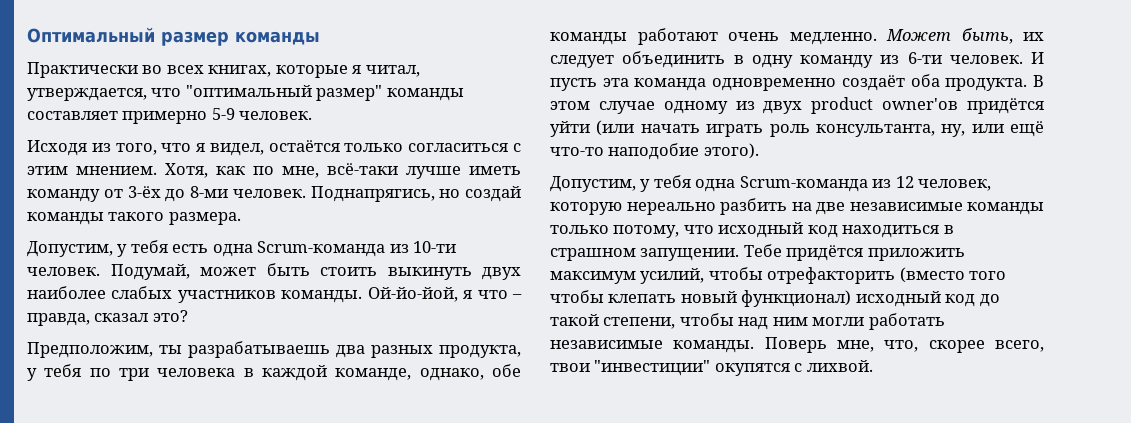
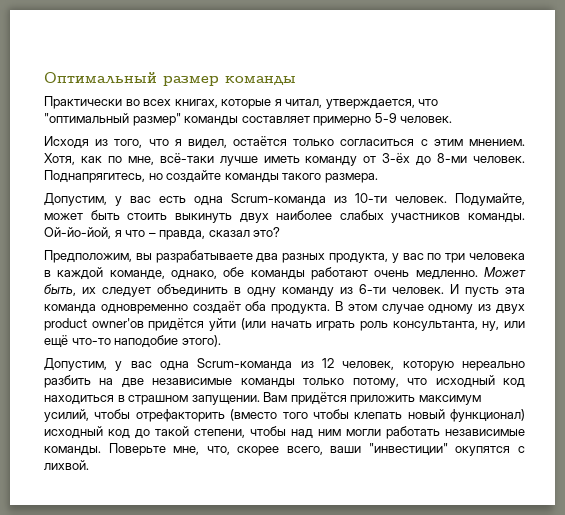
- Поднапрягись, но создай команды такого размера.
+ Поднапрягитесь, но создайте команды такого размера.
- Допустим, у тебя есть одна Scrum-команда из 10-ти человек.
+ Допустим, у вас есть одна Scrum-команда из 10-ти человек.
- Подумай, может быть стоить выкинуть двух наиболее слабых участников команды.
+ Подумайте, может быть стоить выкинуть двух наиболее слабых участников команды.
- Предположим, ты разрабатываешь два разных продукта, у тебя по три человека в каждой команде, однако, обе команды работают очень медленно.
+ Предположим, вы разрабатываете два разных продукта, у вас по три человека в каждой команде, однако, обе команды работают очень медленно.
- Допустим, у тебя одна Scrum-команда из 12 человек, которую нереально разбить на две независимые команды только потому, что исходный код находиться в страшном запущении.
+ Допустим, у вас одна Scrum-команда из 12 человек, которую нереально разбить на две независимые команды только потому, что исходный код находиться в страшном запущении.
- Тебе придётся приложить максимум усилий, чтобы отрефакторить (вместо того чтобы клепать новый функционал) исходный код до такой степени, чтобы над ним могли работать независимые команды.
+ Вам придётся приложить максимум усилий, чтобы отрефакторить (вместо того чтобы клепать новый функционал) исходный код до такой степени, чтобы над ним могли работать независимые команды.
- Поверь мне, что, скорее всего, твои "инвестиции" окупятся с лихвой.
+ Поверьте мне, что, скорее всего, ваши "инвестиции" окупятся с лихвой.

